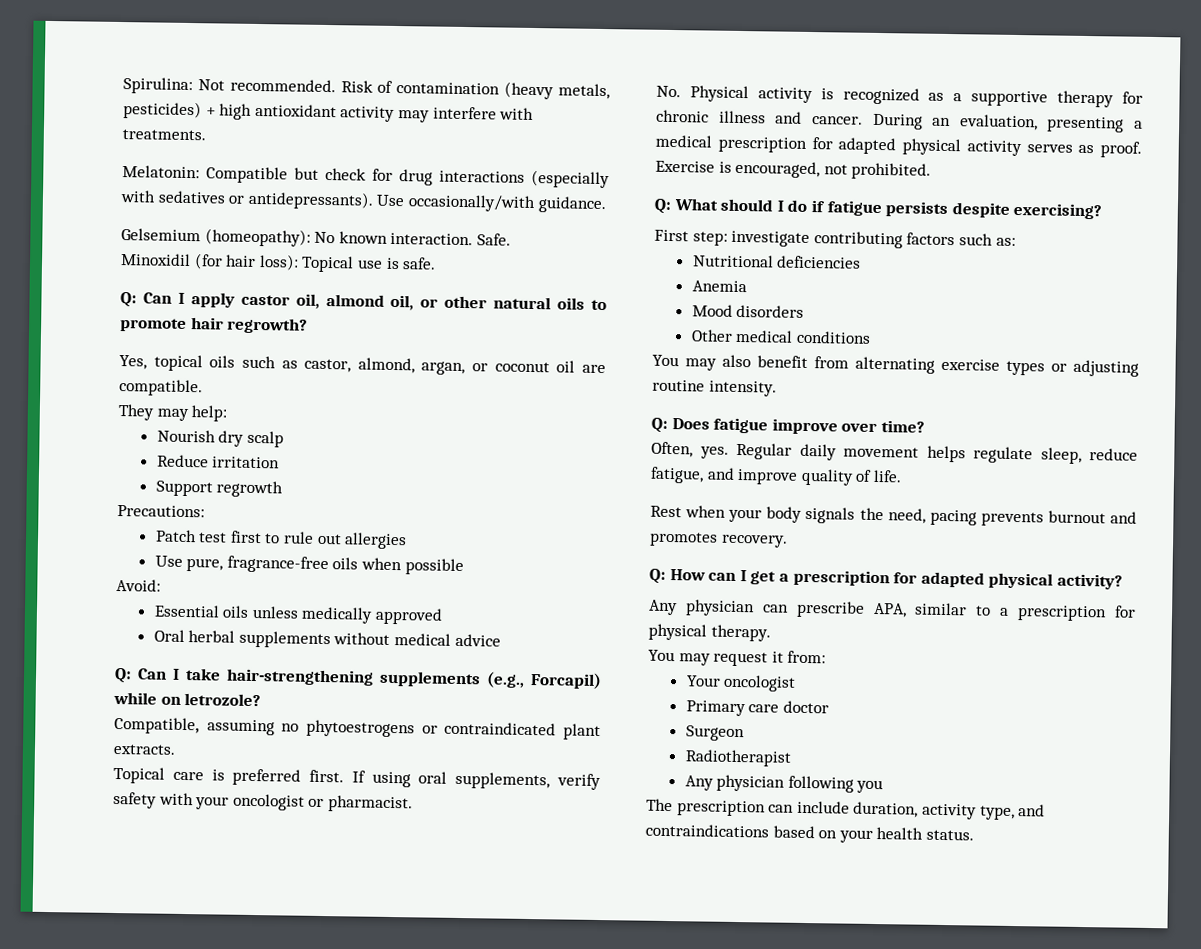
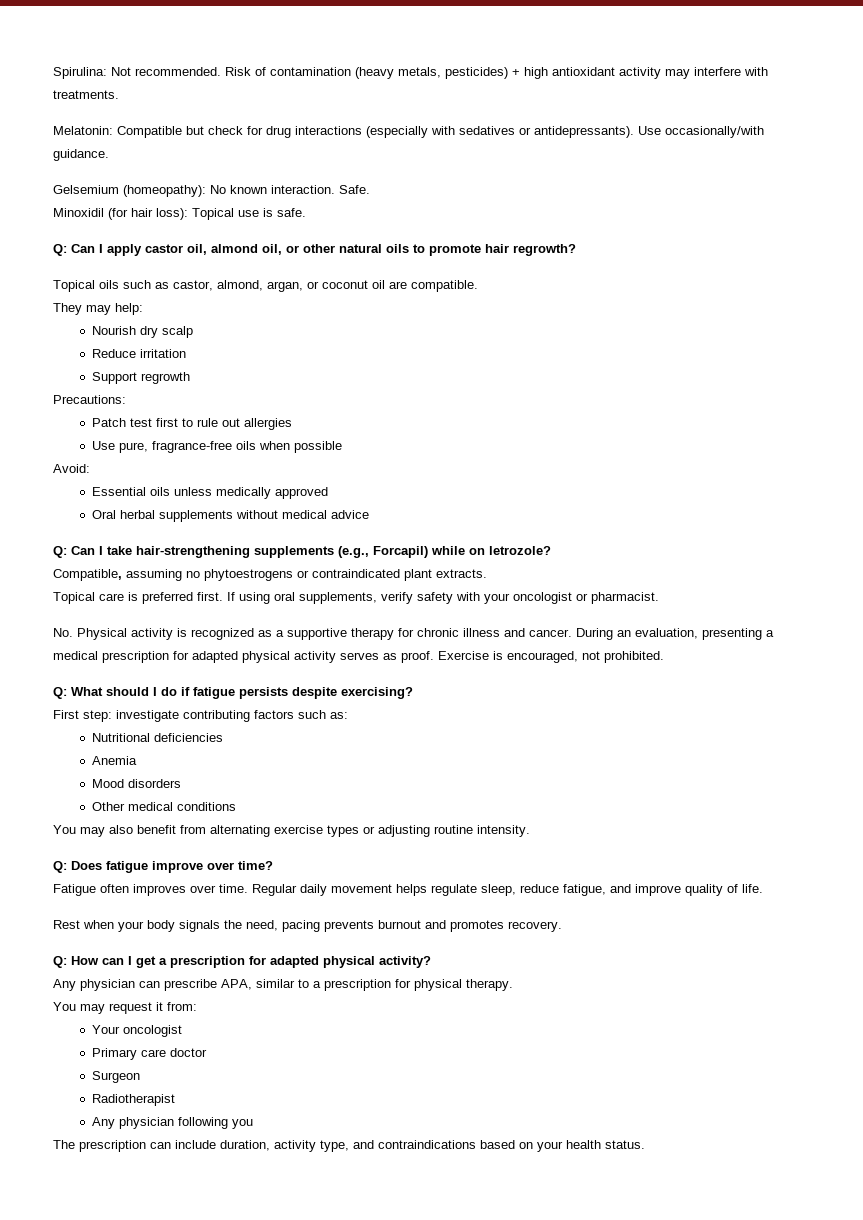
- Yes, topical oils such as castor, almond, argan, or coconut oil are compatible.
+ Topical oils such as castor, almond, argan, or coconut oil are compatible.
- Often, yes.
+ Fatigue often improves over time.

